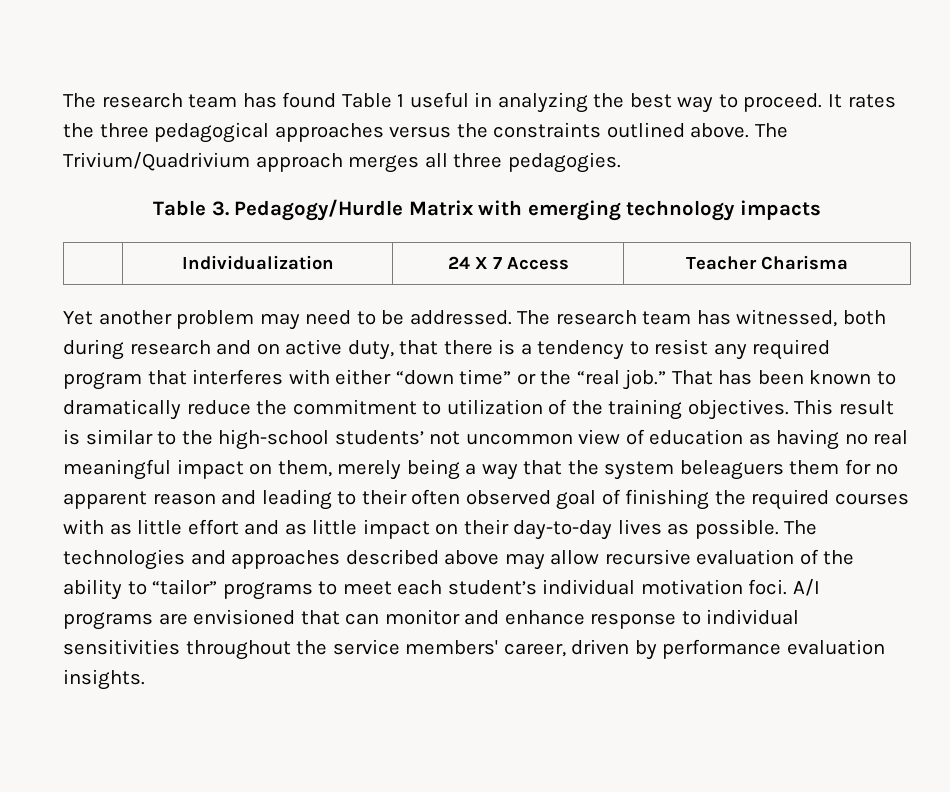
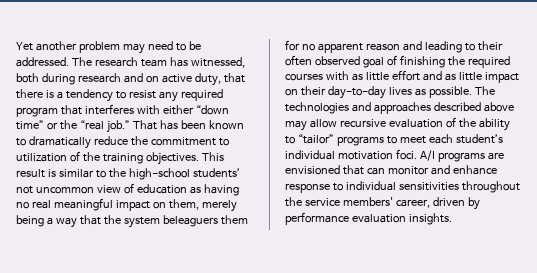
- The research team has found Table 1 useful in analyzing the best way to proceed. It rates the three pedagogical approaches versus the constraints outlined above. The Trivium/Quadrivium approach merges all three pedagogies.
- Table 3. Pedagogy/Hurdle Matrix with emerging technology impacts
- | Individualization | 24 X 7 Access | Teacher Charisma

